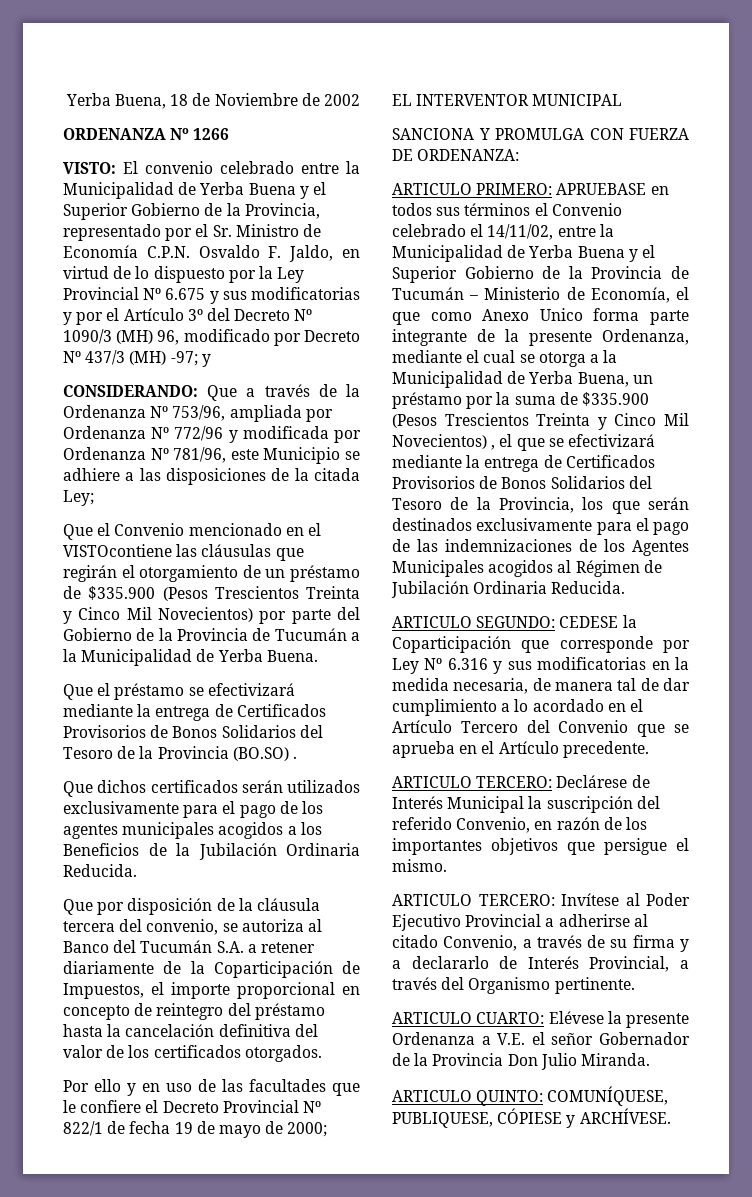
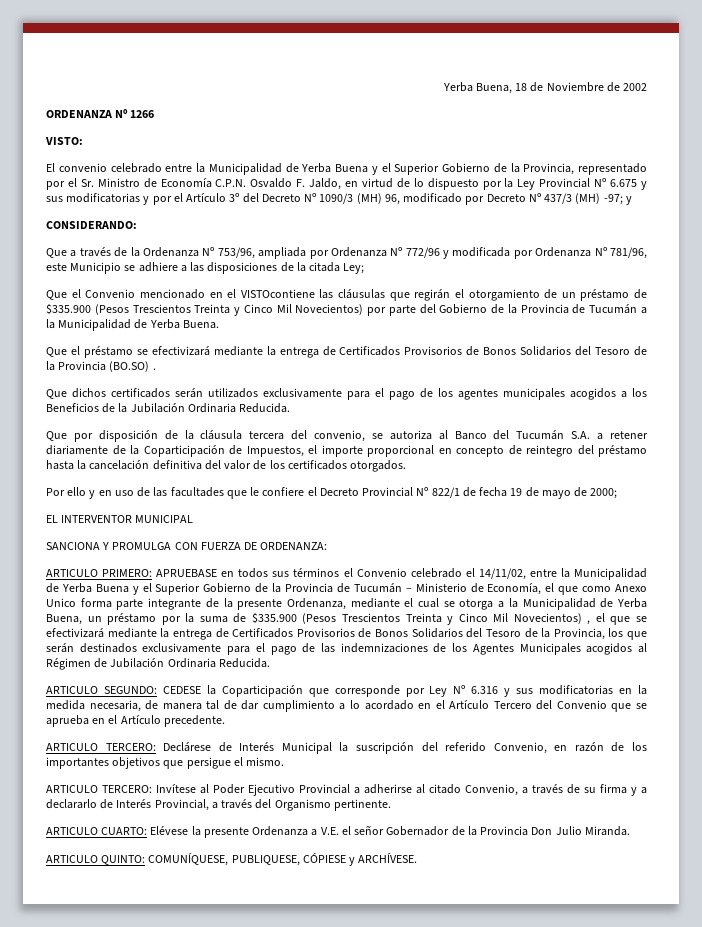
- VISTO: El convenio celebrado entre la Municipalidad de Yerba Buena y el Superior Gobierno de la Provincia, representado por el Sr. Ministro de Economía C.P.N. Osvaldo F. Jaldo, en virtud de lo dispuesto por la Ley Provincial Nº 6.675 y sus modificatorias y por el Artículo 3º del Decreto Nº 1090/3 (MH) 96, modificado por Decreto Nº 437/3 (MH) -97;
+ VISTO:
+ El convenio celebrado entre la Municipalidad de Yerba Buena y el Superior Gobierno de la Provincia, representado por el Sr. Ministro de Economía C.P.N. Osvaldo F. Jaldo, en virtud de lo dispuesto por la Ley Provincial Nº 6.675 y sus modificatorias y por el Artículo 3º del Decreto Nº 1090/3 (MH) 96, modificado por Decreto Nº 437/3 (MH) -97;
- CONSIDERANDO: Que a través de la Ordenanza Nº 753/96, ampliada por Ordenanza Nº 772/96 y modificada por Ordenanza Nº 781/96, este Municipio se adhiere a las disposiciones de la citada Ley;
+ CONSIDERANDO:
+ Que a través de la Ordenanza Nº 753/96, ampliada por Ordenanza Nº 772/96 y modificada por Ordenanza Nº 781/96, este Municipio se adhiere a las disposiciones de la citada Ley;

